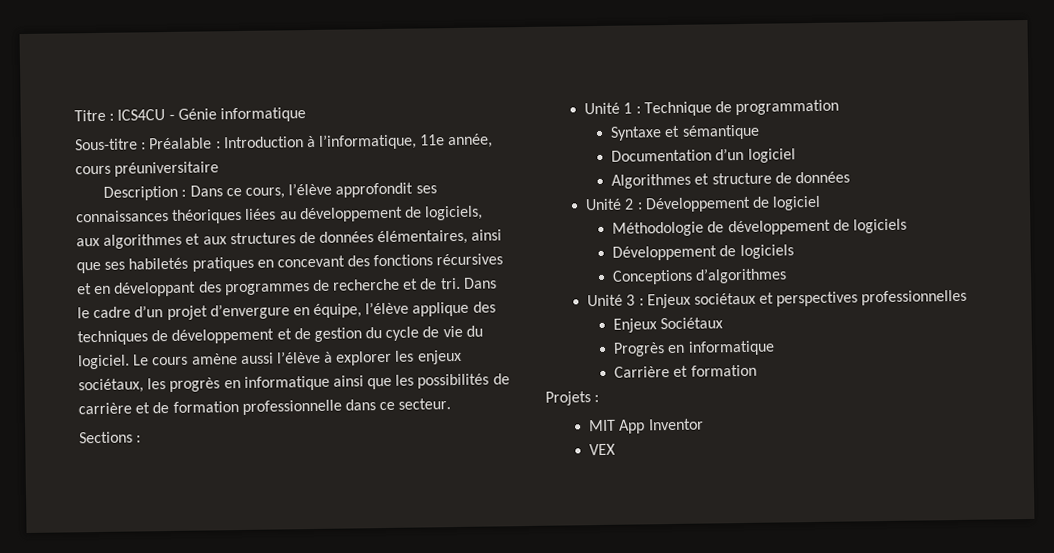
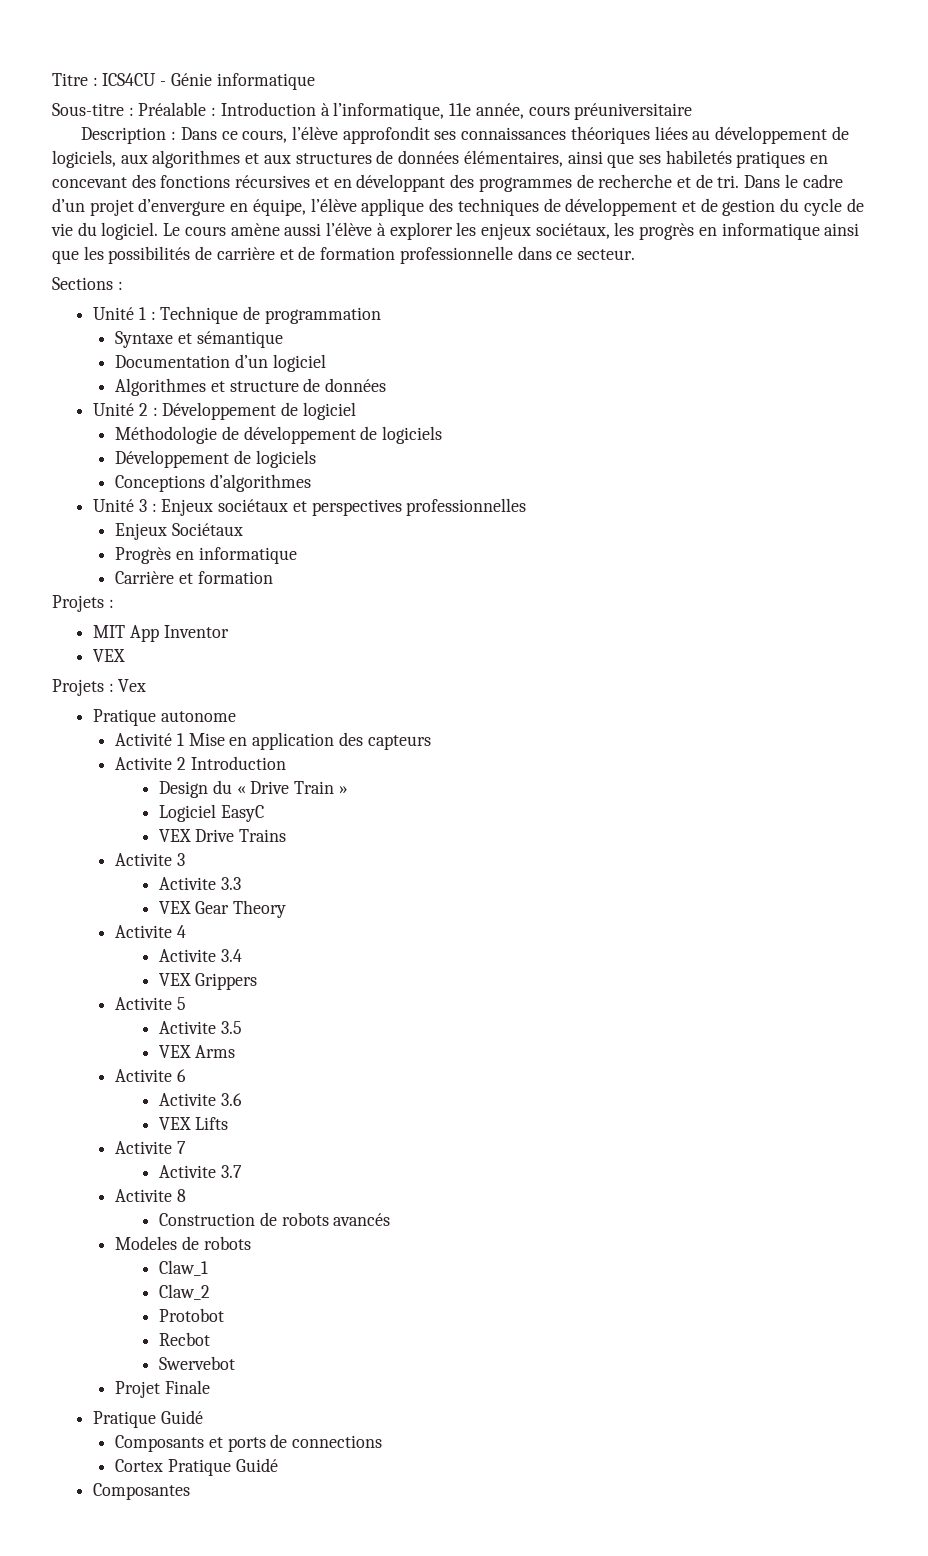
+ Projets : Vex
+ Pratique autonome
+ Activité 1 Mise en application des capteurs
+ Activite 2 Introduction
+ Design du « Drive Train »
+ Logiciel EasyC
+ VEX Drive Trains
+ Activite 3
+ Activite 3.3
+ VEX Gear Theory
+ Activite 4
+ Activite 3.4
+ VEX Grippers
+ Activite 5
+ Activite 3.5
+ VEX Arms
+ Activite 6
+ Activite 3.6
+ VEX Lifts
+ Activite 7
+ Activite 3.7
+ Activite 8
+ Construction de robots avancés
+ Modeles de robots
+ Claw_1
+ Claw_2
+ Protobot
+ Recbot
+ Swervebot
+ Projet Finale
+ Pratique Guidé
+ Composants et ports de connections
+ Cortex Pratique Guidé
+ Composantes

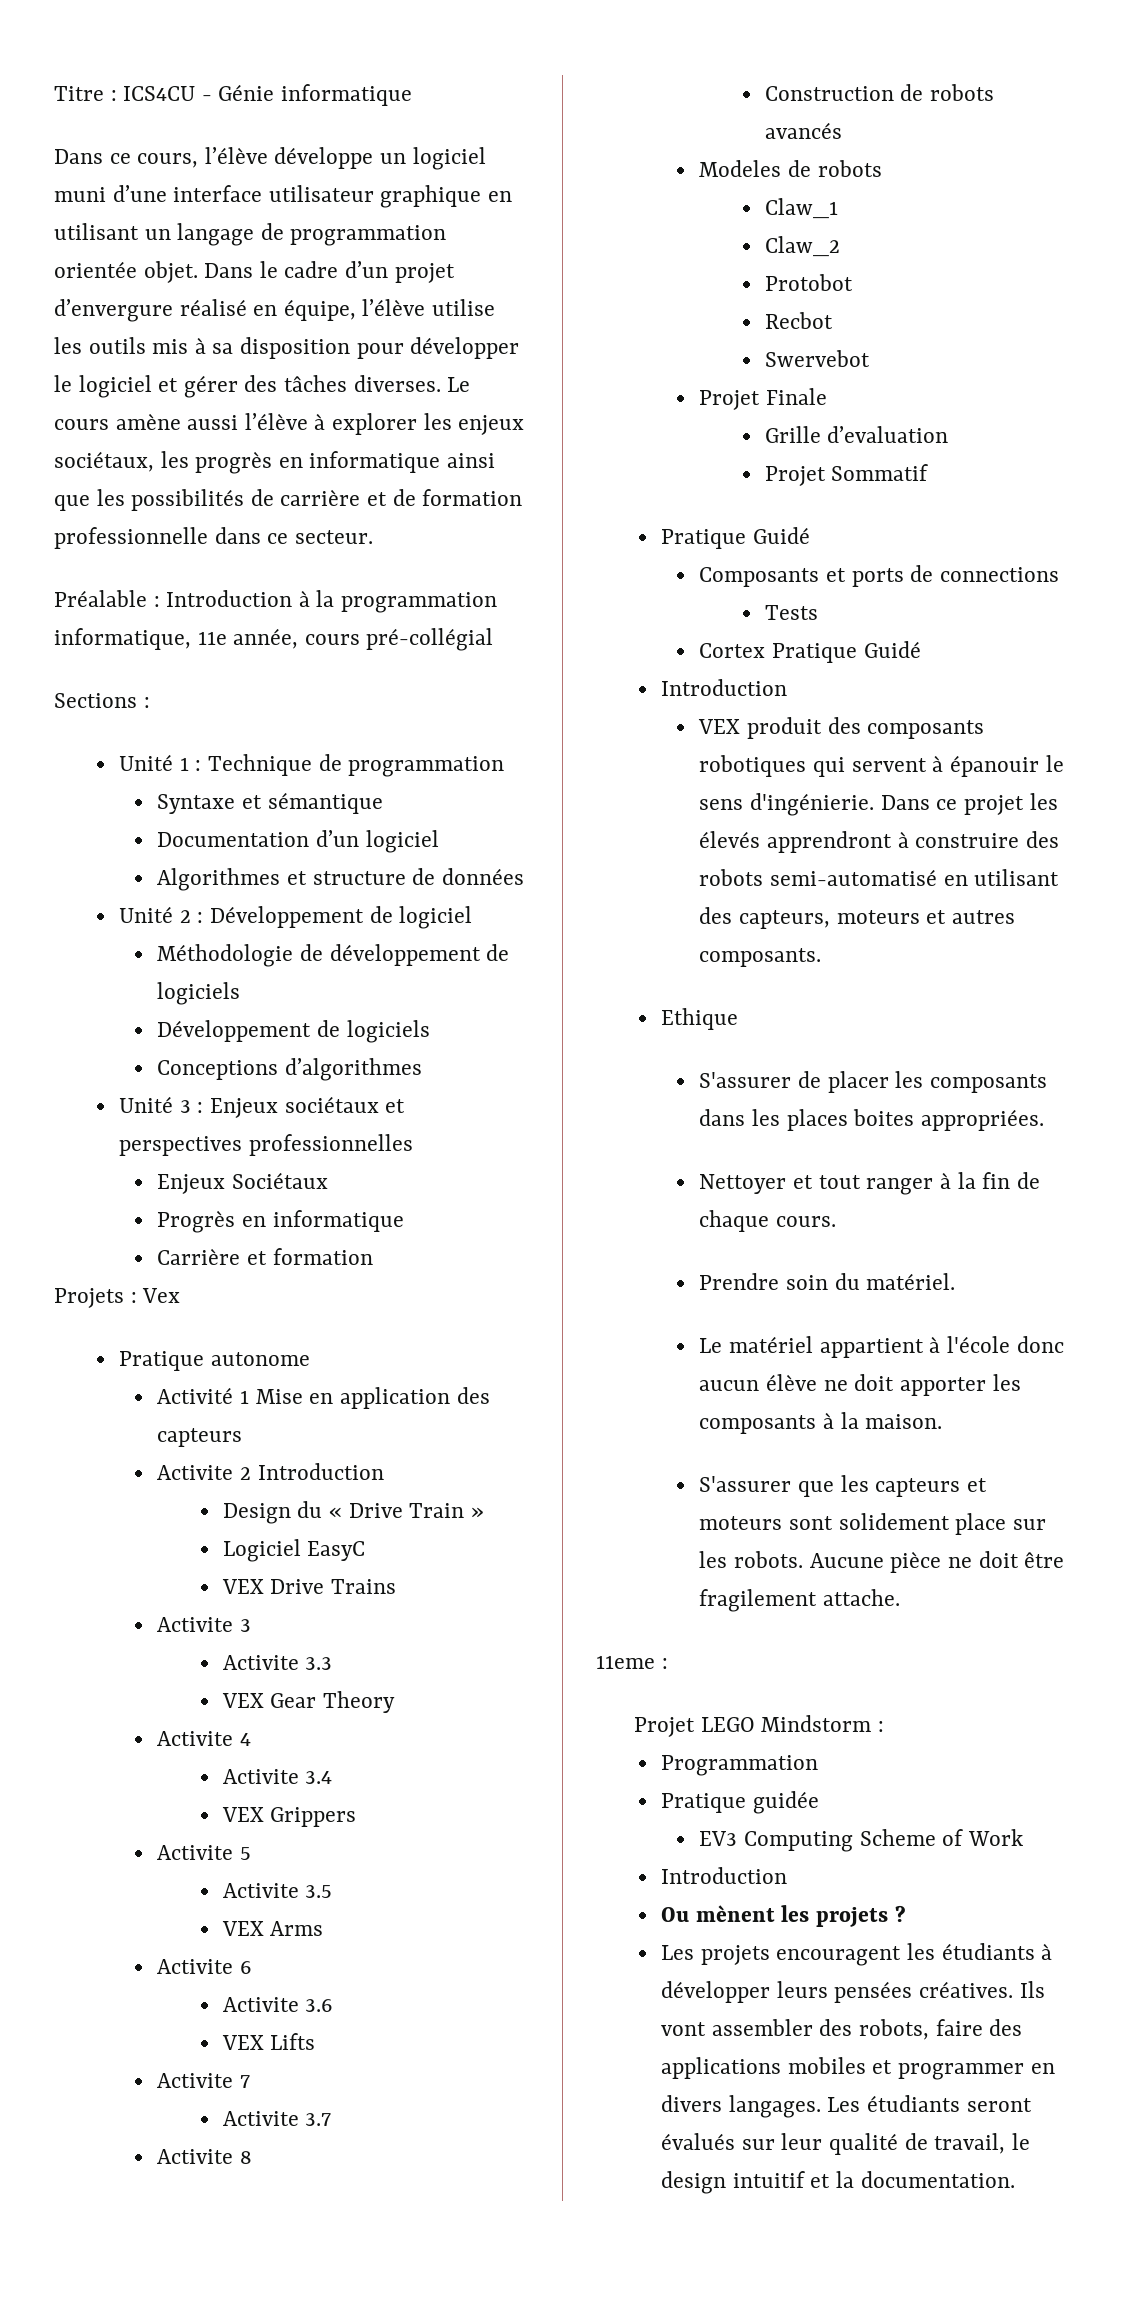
- Sous-titre : Préalable : Introduction à l’informatique, 11e année, cours préuniversitaire
- Description : Dans ce cours, l’élève approfondit ses connaissances théoriques liées au développement de logiciels, aux algorithmes et aux structures de données élémentaires, ainsi que ses habiletés pratiques en concevant des fonctions récursives et en développant des programmes de recherche et de tri.
+ Dans ce cours, l’élève développe un logiciel muni d’une interface utilisateur graphique en utilisant un langage de programmation orientée objet.
- Dans le cadre d’un projet d’envergure en équipe, l’élève applique des techniques de développement et de gestion du cycle de vie du logiciel.
+ Dans le cadre d’un projet d’envergure réalisé en équipe, l’élève utilise les outils mis à sa disposition pour développer le logiciel et gérer des tâches diverses.
+ Préalable : Introduction à la programmation informatique, 11e année, cours pré-collégial
  Carrière et formation
- Projets :
- MIT App Inventor
- VEX
+ Grille d’evaluation
+ Projet Sommatif
+ Tests
  Cortex Pratique Guidé
- Composantes
+ Introduction
+ VEX produit des composants robotiques qui servent à épanouir le sens d'ingénierie. Dans ce projet les élevés apprendront à construire des robots semi-automatisé en utilisant des capteurs, moteurs et autres composants.
+ Ethique
+ S'assurer de placer les composants dans les places boites appropriées.
+ Nettoyer et tout ranger à la fin de chaque cours.
+ Prendre soin du matériel.
+ Le matériel appartient à l'école donc aucun élève ne doit apporter les composants à la maison.
+ S'assurer que les capteurs et moteurs sont solidement place sur les robots. Aucune pièce ne doit être fragilement attache.
+ 11eme :
+ Projet LEGO Mindstorm :
+ Programmation
+ Pratique guidée
+ EV3 Computing Scheme of Work
+ Introduction
+ Ou mènent les projets ?
+ Les projets encouragent les étudiants à développer leurs pensées créatives. Ils vont assembler des robots, faire des applications mobiles et programmer en divers langages. Les étudiants seront évalués sur leur qualité de travail, le design intuitif et la documentation.

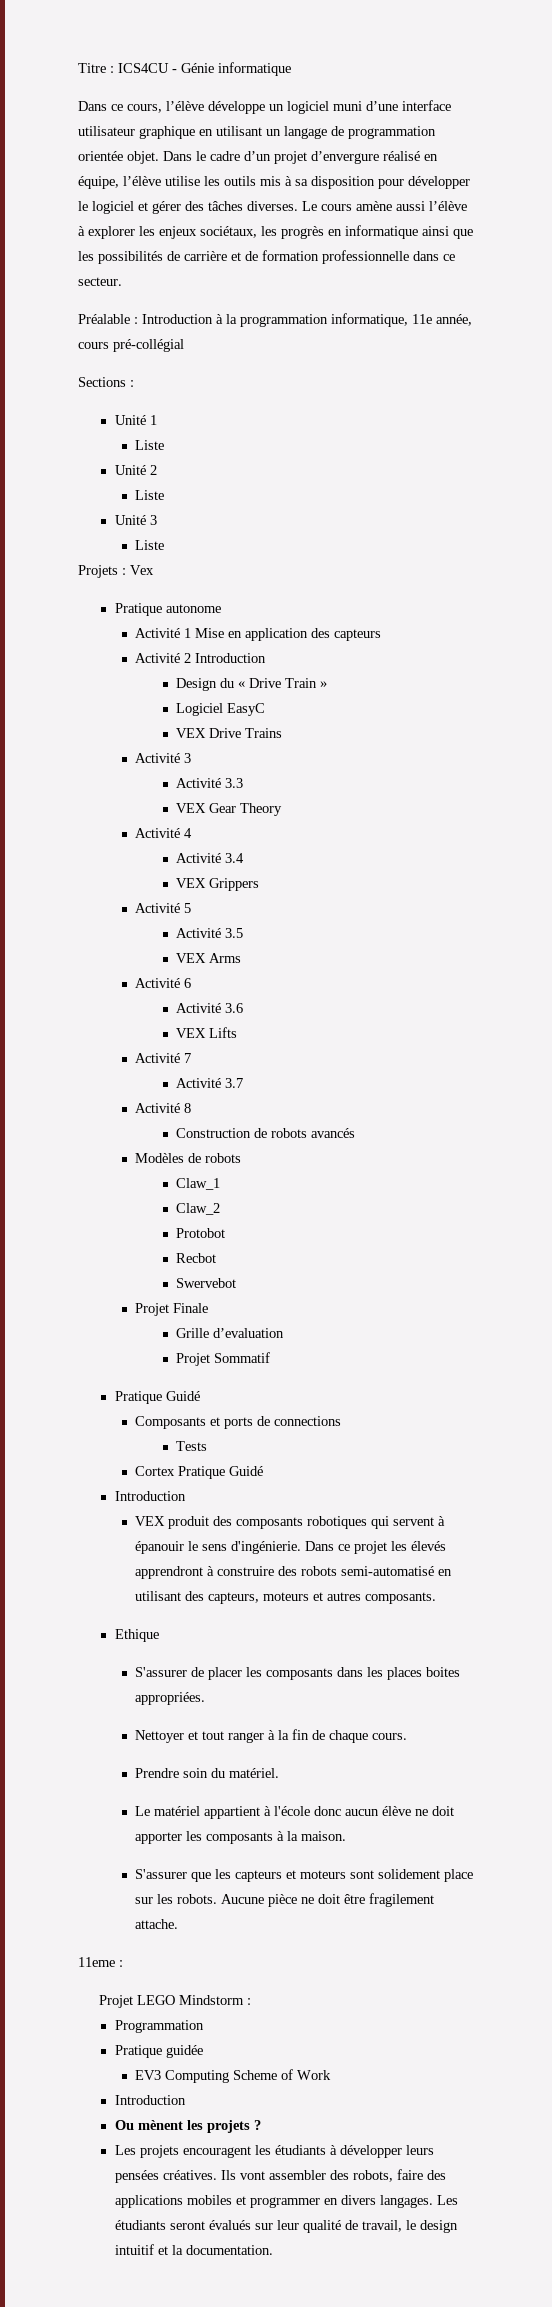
- Unité 1 : Technique de programmation
- Syntaxe et sémantique
- Documentation d’un logiciel
- Algorithmes et structure de données
- Unité 2 : Développement de logiciel
- Méthodologie de développement de logiciels
- Développement de logiciels
- Conceptions d’algorithmes
- Unité 3 : Enjeux sociétaux et perspectives professionnelles
- Enjeux Sociétaux
- Progrès en informatique
- Carrière et formation
+ Unité 1
+ Liste
+ Unité 2
+ Liste
+ Unité 3
+ Liste
- Activite 2 Introduction
+ Activité 2 Introduction
- Activite 3
- Activite 3.3
+ Activité 3
+ Activité 3.3
- Activite 4
+ Activité 4
- Activite 3.4
+ Activité 3.4
- Activite 5
+ Activité 5
- Activite 3.5
+ Activité 3.5
- Activite 6
+ Activité 6
- Activite 3.6
+ Activité 3.6
- Activite 7
+ Activité 7
- Activite 3.7
+ Activité 3.7
- Activite 8
+ Activité 8
- Modeles de robots
+ Modèles de robots

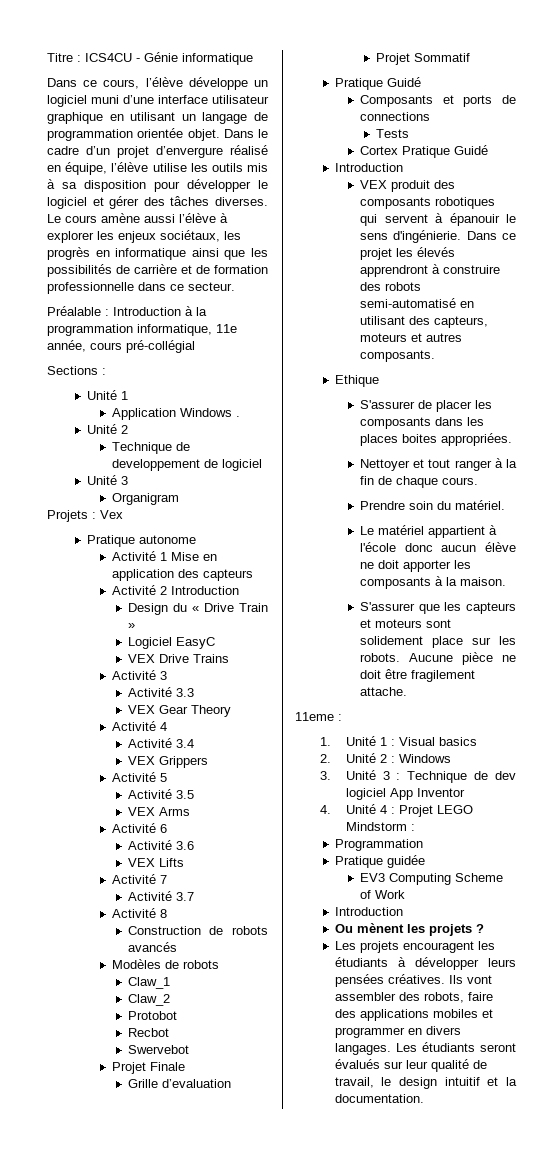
  Sections :
  Unité 1
- Liste
+ Application Windows .
  Unité 2
- Liste
+ Technique de developpement de logiciel
  Unité 3
- Liste
+ Organigram
- Projet LEGO Mindstorm :
+ 1. Unité 1 : Visual basics
+ 2. Unité 2 : Windows
+ 3. Unité 3 : Technique de dev logiciel App Inventor
+ 4. Unité 4 : Projet LEGO Mindstorm :

